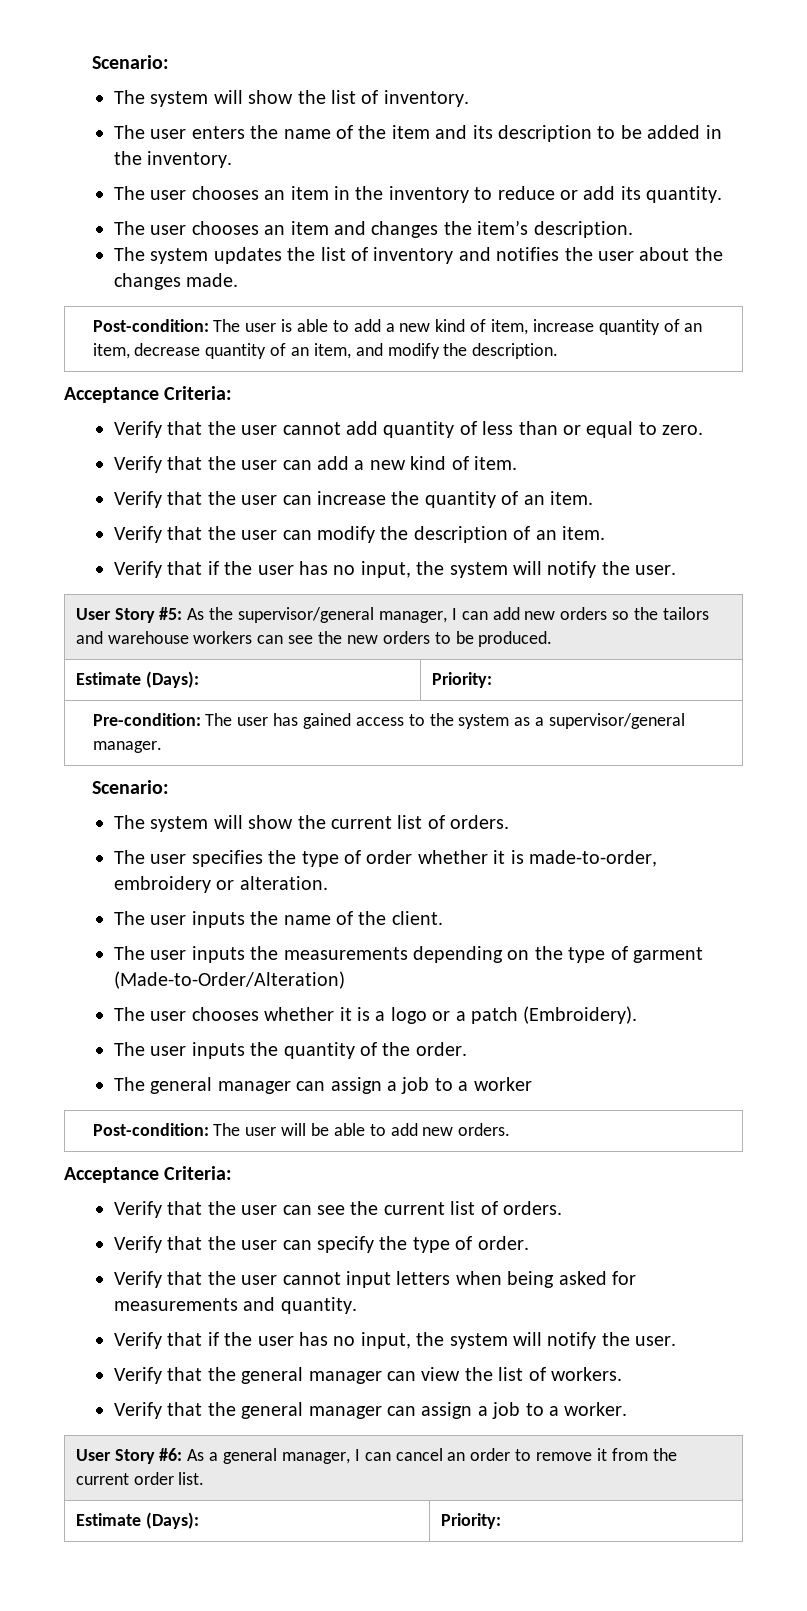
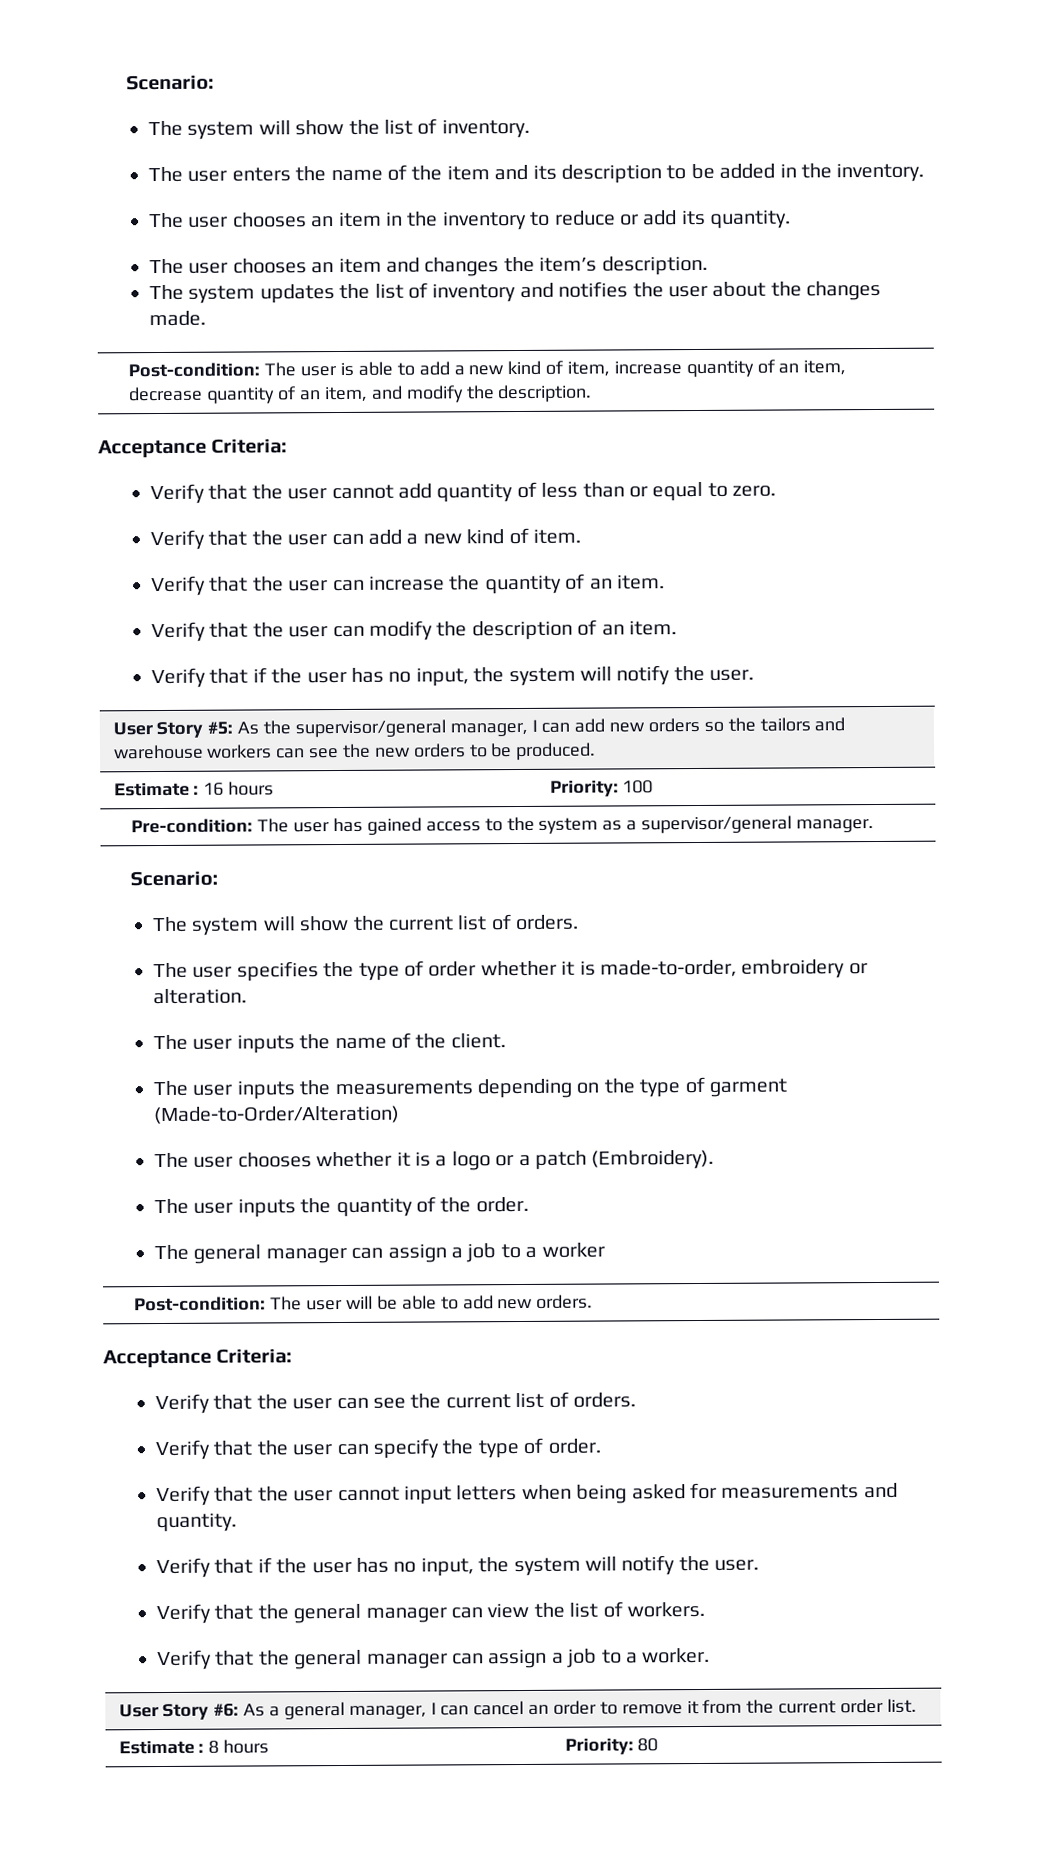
  User Story #5: As the supervisor/general manager, I can add new orders so the tailors and warehouse workers can see the new orders to be produced.
- Estimate (Days): | Priority:
+ Estimate : 16 hours | Priority: 100
  User Story #6: As a general manager, I can cancel an order to remove it from the current order list.
- Estimate (Days): | Priority:
+ Estimate : 8 hours | Priority: 80

